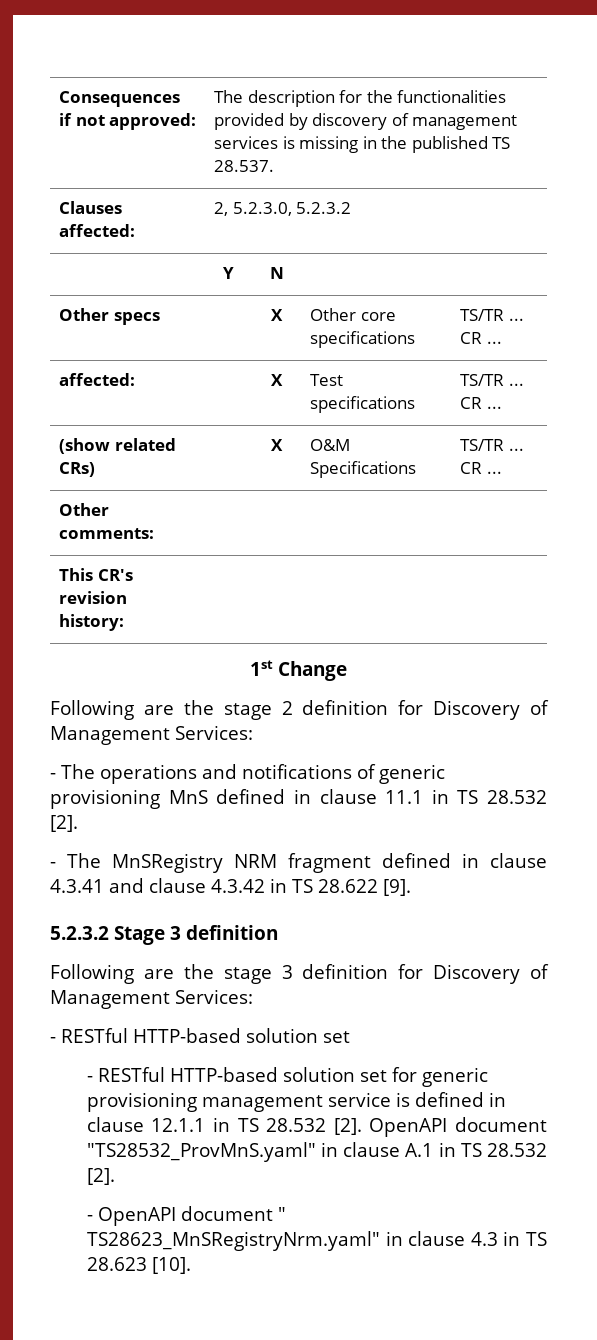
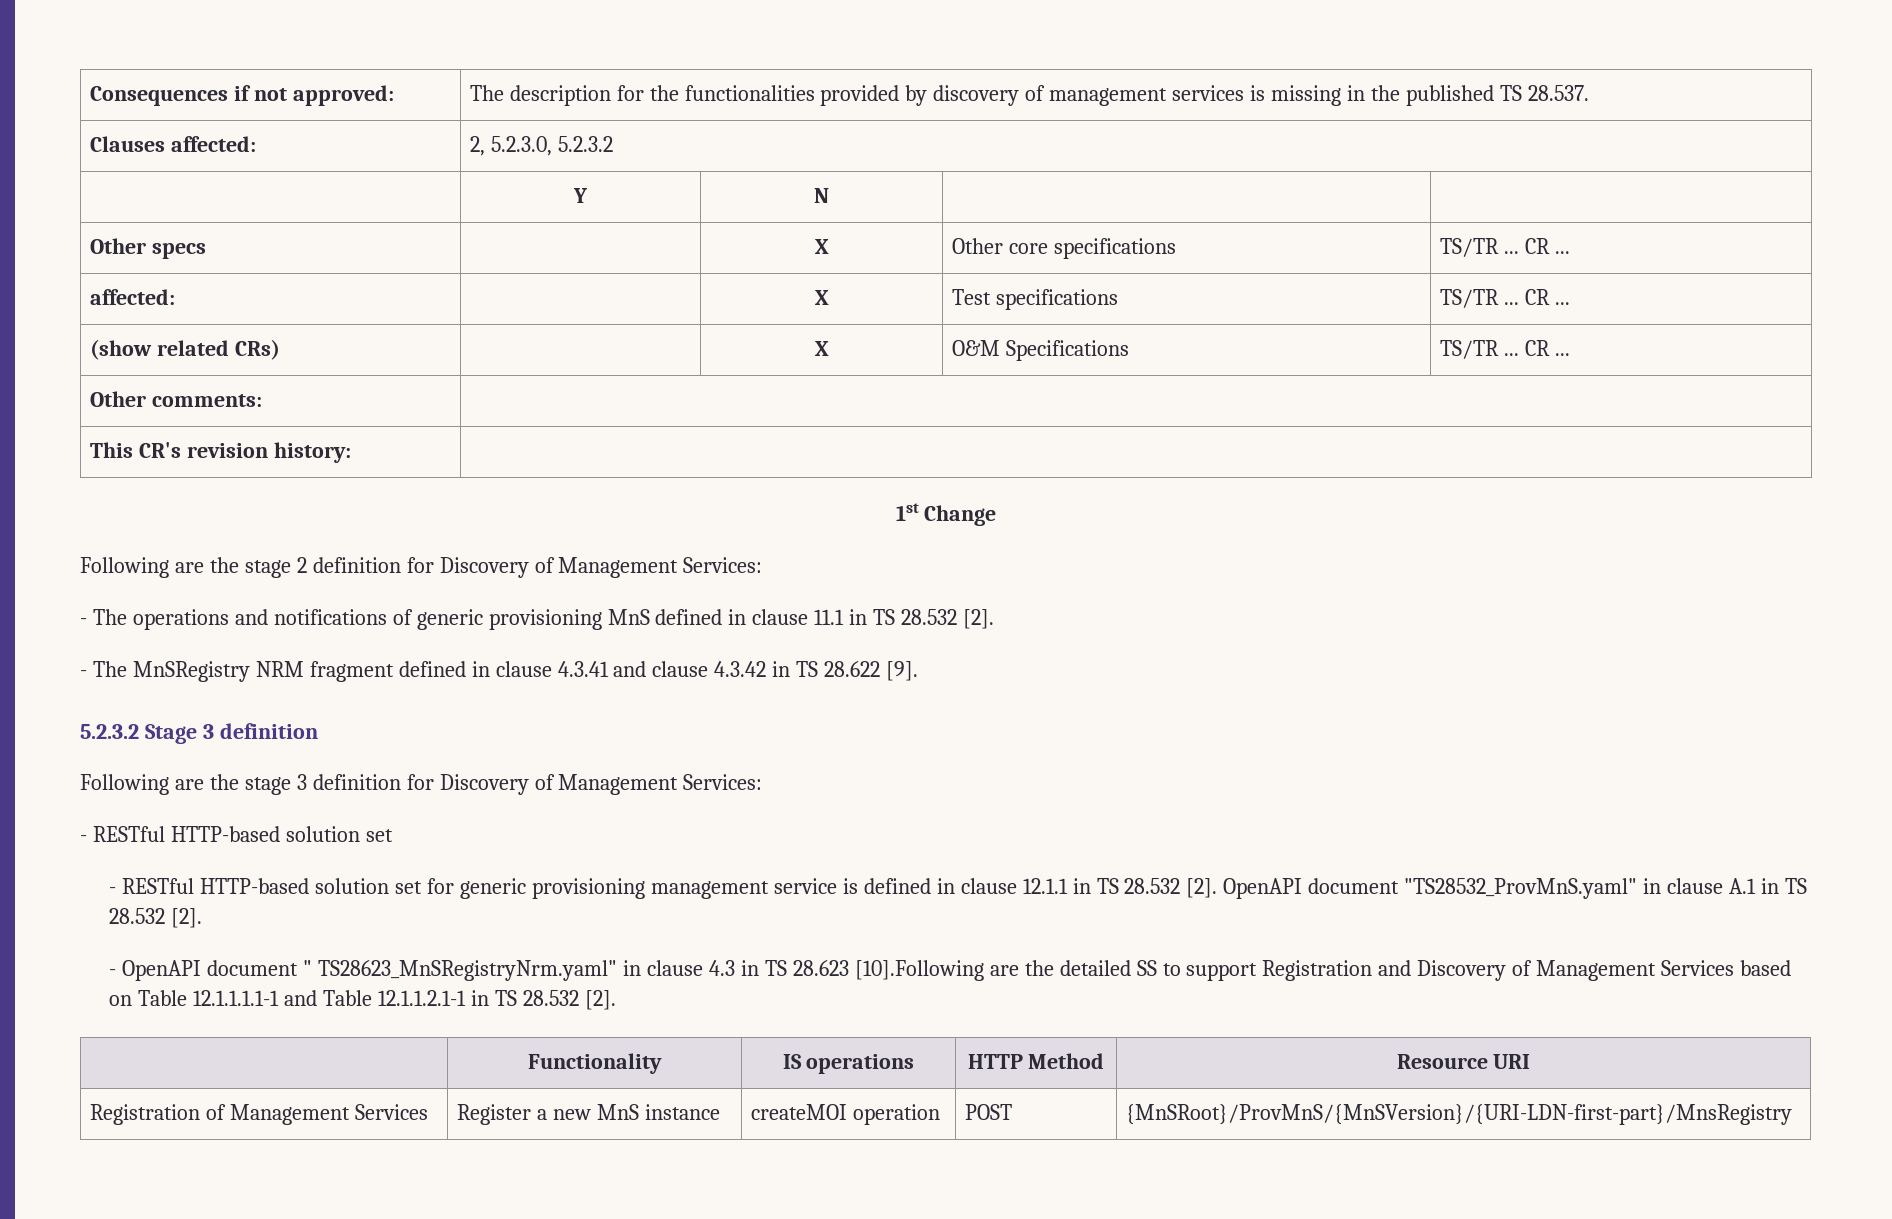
- - OpenAPI document " TS28623_MnSRegistryNrm.yaml" in clause 4.3 in TS 28.623 [10].
+ - OpenAPI document " TS28623_MnSRegistryNrm.yaml" in clause 4.3 in TS 28.623 [10].Following are the detailed SS to support Registration and Discovery of Management Services based on Table 12.1.1.1.1-1 and Table 12.1.1.2.1-1 in TS 28.532 [2].
+ | Functionality | IS operations | HTTP Method | Resource URI
+ Registration of Management Services | Register a new MnS instance | createMOI operation | POST | {MnSRoot}/ProvMnS/{MnSVersion}/{URI-LDN-first-part}/MnsRegistry

